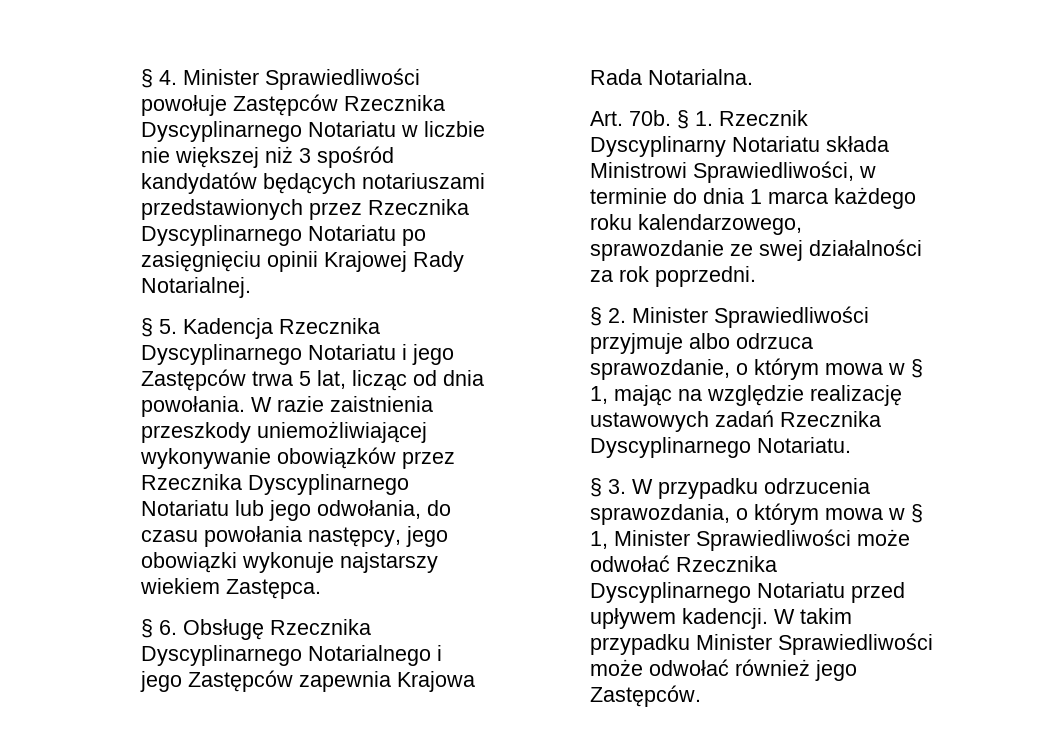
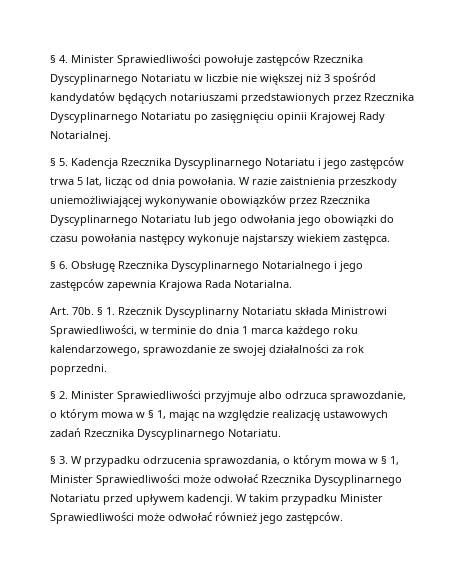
- § 4. Minister Sprawiedliwości powołuje Zastępców Rzecznika Dyscyplinarnego Notariatu w liczbie nie większej niż 3 spośród kandydatów będących notariuszami przedstawionych przez Rzecznika Dyscyplinarnego Notariatu po zasięgnięciu opinii Krajowej Rady Notarialnej.
+ § 4. Minister Sprawiedliwości powołuje zastępców Rzecznika Dyscyplinarnego Notariatu w liczbie nie większej niż 3 spośród kandydatów będących notariuszami przedstawionych przez Rzecznika Dyscyplinarnego Notariatu po zasięgnięciu opinii Krajowej Rady Notarialnej.
- § 5. Kadencja Rzecznika Dyscyplinarnego Notariatu i jego Zastępców trwa 5 lat, licząc od dnia powołania.
+ § 5. Kadencja Rzecznika Dyscyplinarnego Notariatu i jego zastępców trwa 5 lat, licząc od dnia powołania.
- W razie zaistnienia przeszkody uniemożliwiającej wykonywanie obowiązków przez Rzecznika Dyscyplinarnego Notariatu lub jego odwołania, do czasu powołania następcy, jego obowiązki wykonuje najstarszy wiekiem Zastępca.
+ W razie zaistnienia przeszkody uniemożliwiającej wykonywanie obowiązków przez Rzecznika Dyscyplinarnego Notariatu lub jego odwołania jego obowiązki do czasu powołania następcy wykonuje najstarszy wiekiem zastępca.
- § 6. Obsługę Rzecznika Dyscyplinarnego Notarialnego i jego Zastępców zapewnia Krajowa Rada Notarialna.
+ § 6. Obsługę Rzecznika Dyscyplinarnego Notarialnego i jego zastępców zapewnia Krajowa Rada Notarialna.
- § 1. Rzecznik Dyscyplinarny Notariatu składa Ministrowi Sprawiedliwości, w terminie do dnia 1 marca każdego roku kalendarzowego, sprawozdanie ze swej działalności za rok poprzedni.
+ § 1. Rzecznik Dyscyplinarny Notariatu składa Ministrowi Sprawiedliwości, w terminie do dnia 1 marca każdego roku kalendarzowego, sprawozdanie ze swojej działalności za rok poprzedni.
- W takim przypadku Minister Sprawiedliwości może odwołać również jego Zastępców.
+ W takim przypadku Minister Sprawiedliwości może odwołać również jego zastępców.

